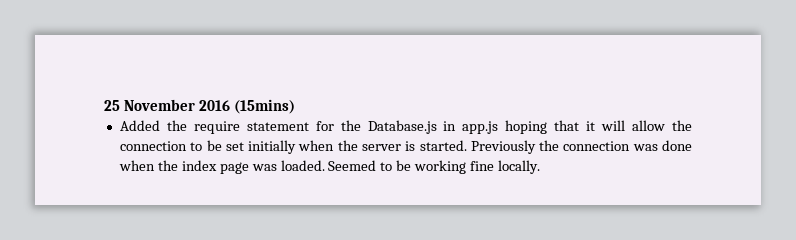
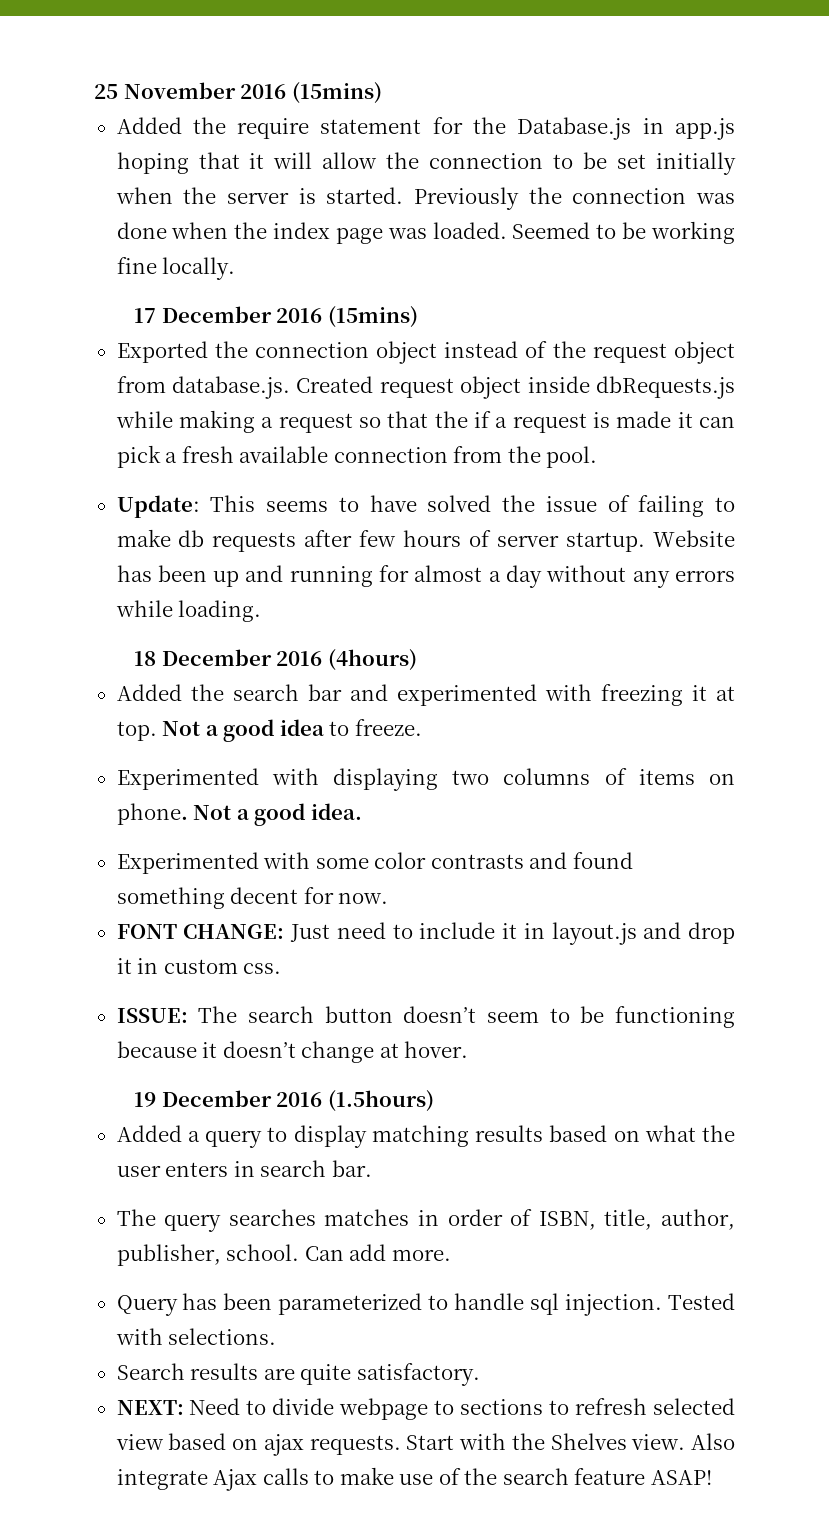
+ 17 December 2016 (15mins)
+ Exported the connection object instead of the request object from database.js. Created request object inside dbRequests.js while making a request so that the if a request is made it can pick a fresh available connection from the pool.
+ Update: This seems to have solved the issue of failing to make db requests after few hours of server startup. Website has been up and running for almost a day without any errors while loading.
+ 18 December 2016 (4hours)
+ Added the search bar and experimented with freezing it at top. Not a good idea to freeze.
+ Experimented with displaying two columns of items on phone. Not a good idea.
+ Experimented with some color contrasts and found something decent for now.
+ FONT CHANGE: Just need to include it in layout.js and drop it in custom css.
+ ISSUE: The search button doesn’t seem to be functioning because it doesn’t change at hover.
+ 19 December 2016 (1.5hours)
+ Added a query to display matching results based on what the user enters in search bar.
+ The query searches matches in order of ISBN, title, author, publisher, school. Can add more.
+ Query has been parameterized to handle sql injection. Tested with selections.
+ Search results are quite satisfactory.
+ NEXT: Need to divide webpage to sections to refresh selected view based on ajax requests. Start with the Shelves view. Also integrate Ajax calls to make use of the search feature ASAP!

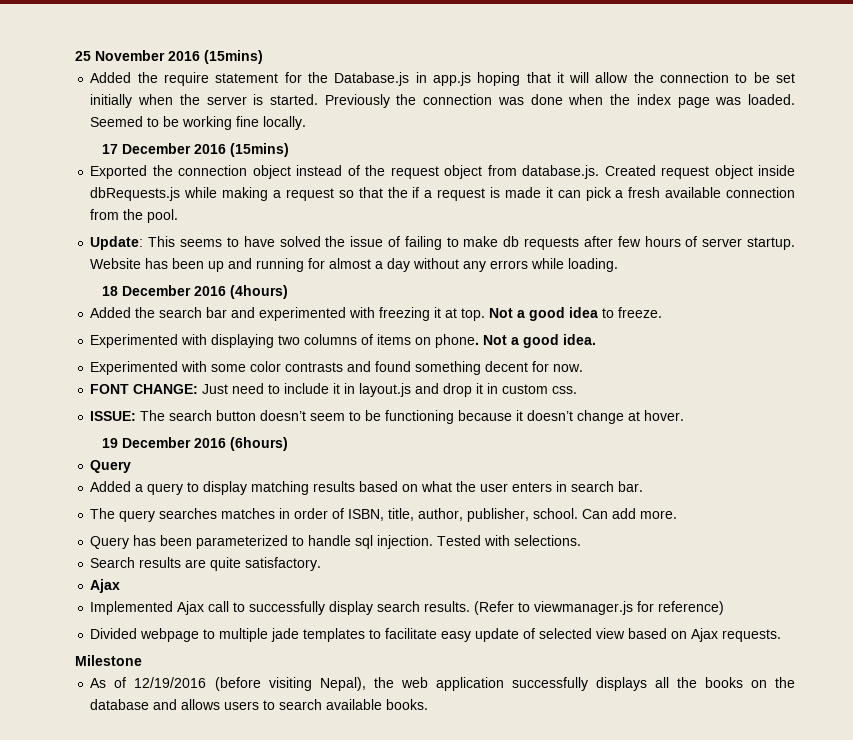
- 19 December 2016 (1.5hours)
+ 19 December 2016 (6hours)
+ Query
  Search results are quite satisfactory.
- NEXT: Need to divide webpage to sections to refresh selected view based on ajax requests. Start with the Shelves view. Also integrate Ajax calls to make use of the search feature ASAP!
+ Ajax
+ Implemented Ajax call to successfully display search results. (Refer to viewmanager.js for reference)
+ Divided webpage to multiple jade templates to facilitate easy update of selected view based on Ajax requests.
+ Milestone
+ As of 12/19/2016 (before visiting Nepal), the web application successfully displays all the books on the database and allows users to search available books.

